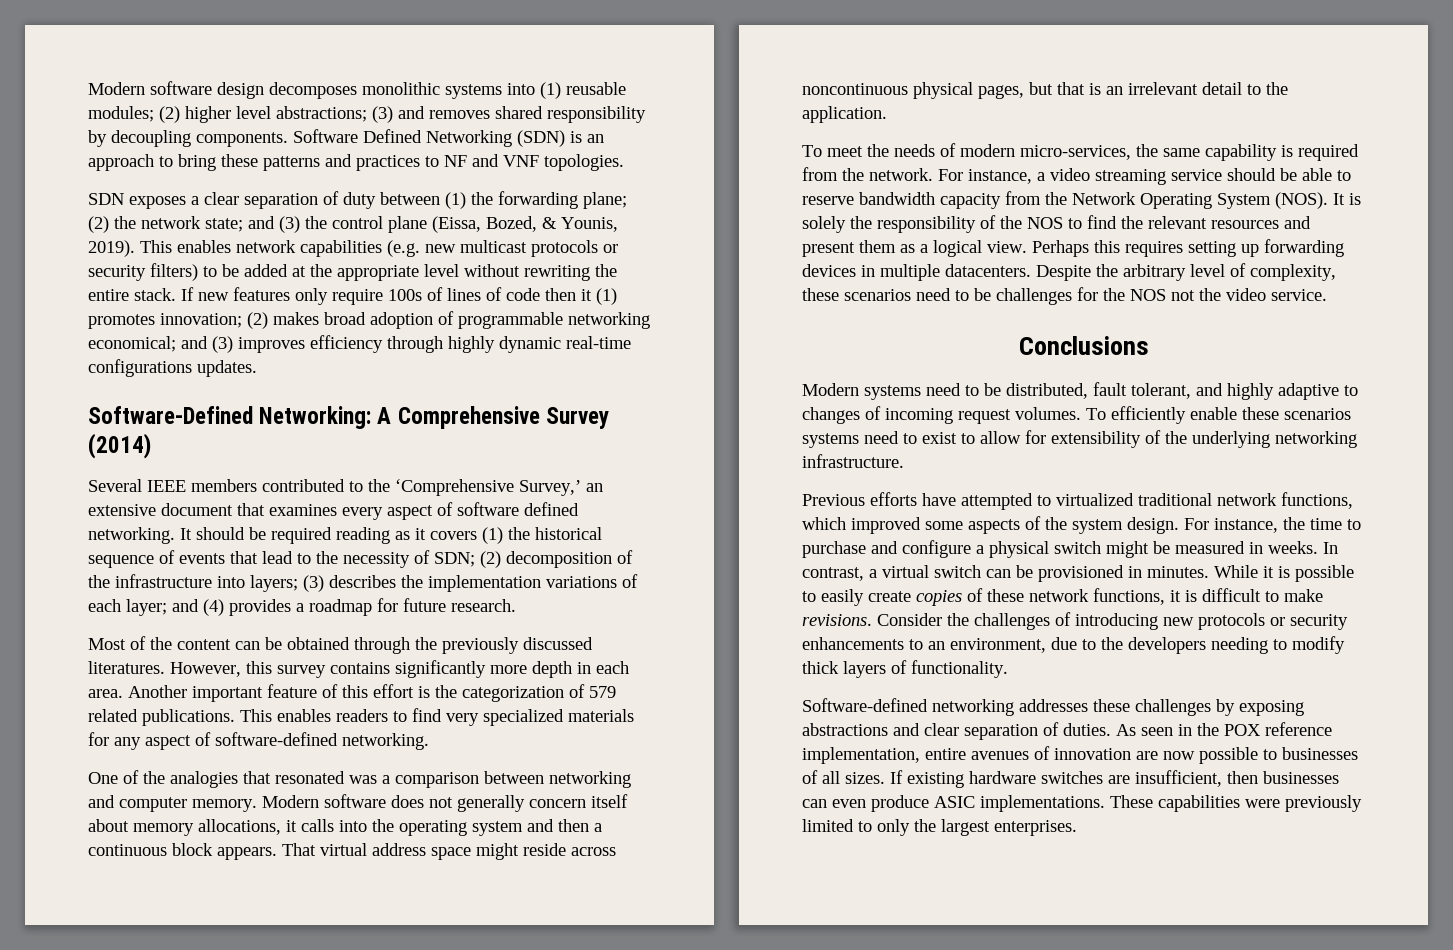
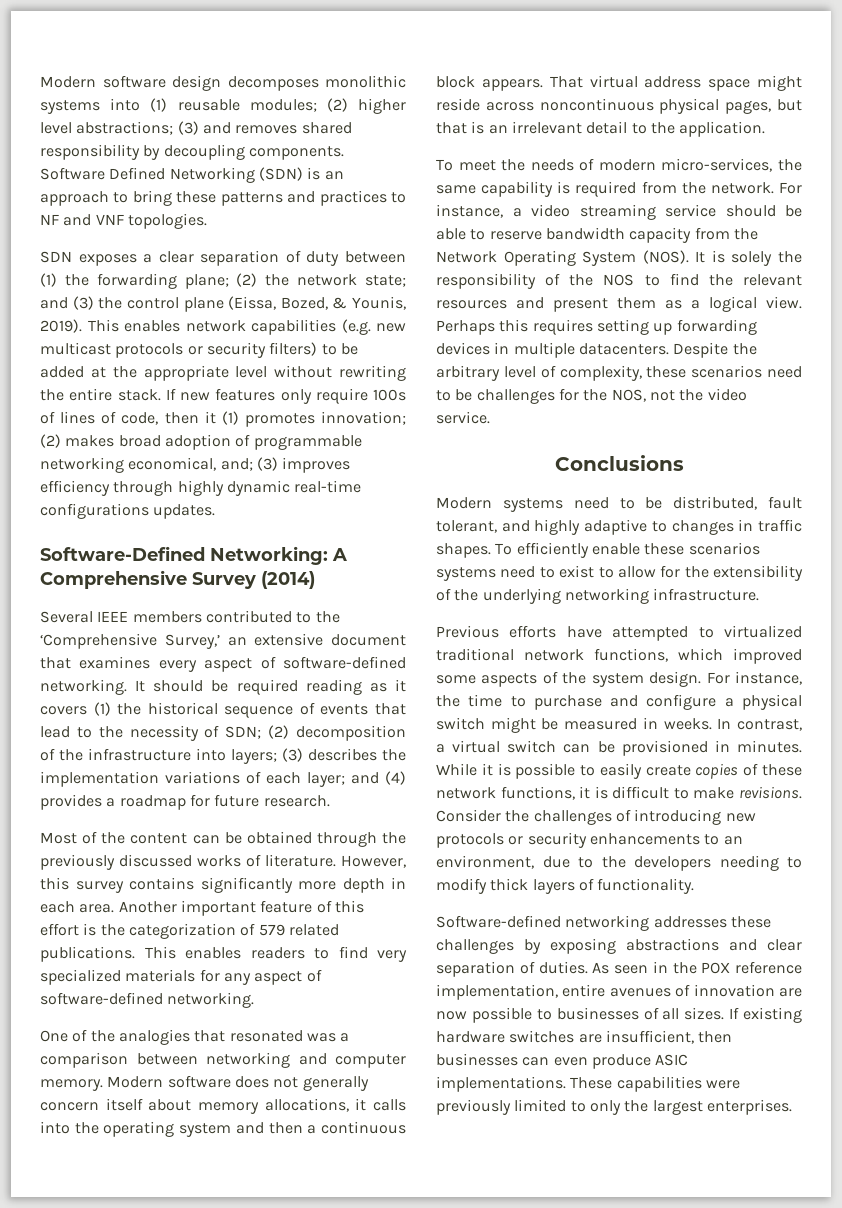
- If new features only require 100s of lines of code then it (1) promotes innovation; (2) makes broad adoption of programmable networking economical; and (3) improves efficiency through highly dynamic real-time configurations updates.
+ If new features only require 100s of lines of code, then it (1) promotes innovation; (2) makes broad adoption of programmable networking economical, and; (3) improves efficiency through highly dynamic real-time configurations updates.
- Several IEEE members contributed to the ‘Comprehensive Survey,’ an extensive document that examines every aspect of software defined networking.
+ Several IEEE members contributed to the ‘Comprehensive Survey,’ an extensive document that examines every aspect of software-defined networking.
- Most of the content can be obtained through the previously discussed literatures.
+ Most of the content can be obtained through the previously discussed works of literature.
- Despite the arbitrary level of complexity, these scenarios need to be challenges for the NOS not the video service.
+ Despite the arbitrary level of complexity, these scenarios need to be challenges for the NOS, not the video service.
- Modern systems need to be distributed, fault tolerant, and highly adaptive to changes of incoming request volumes.
+ Modern systems need to be distributed, fault tolerant, and highly adaptive to changes in traffic shapes.
- To efficiently enable these scenarios systems need to exist to allow for extensibility of the underlying networking infrastructure.
+ To efficiently enable these scenarios systems need to exist to allow for the extensibility of the underlying networking infrastructure.

